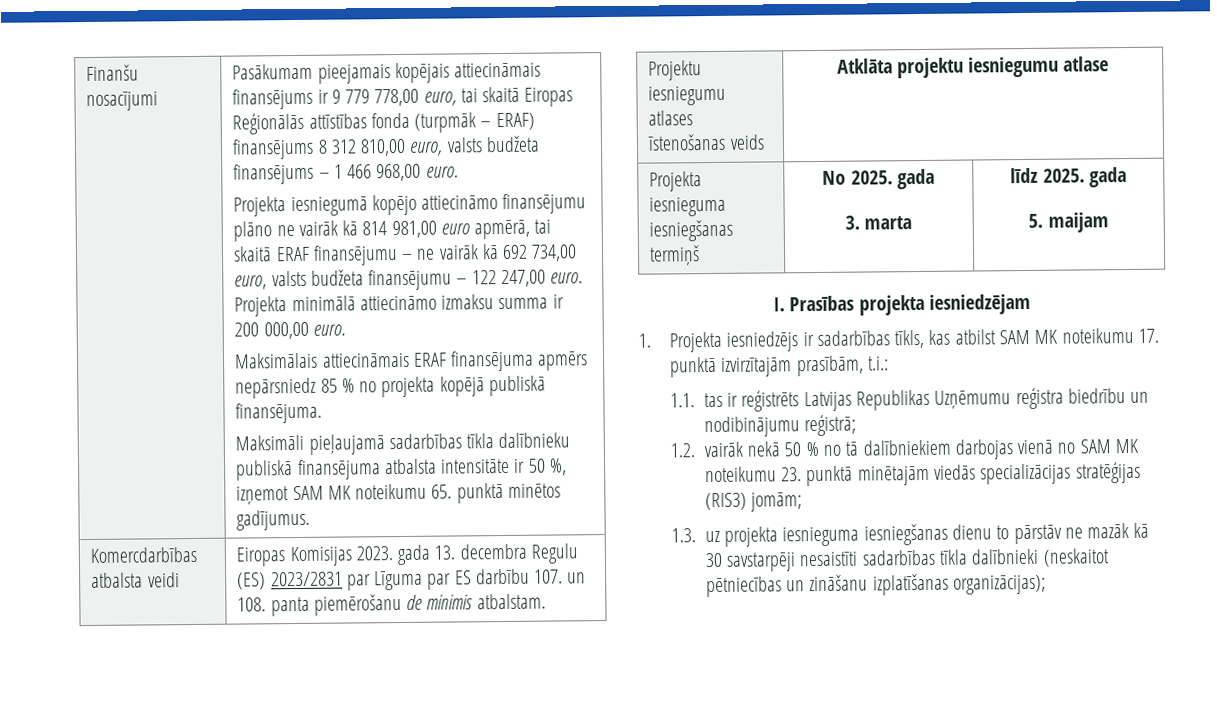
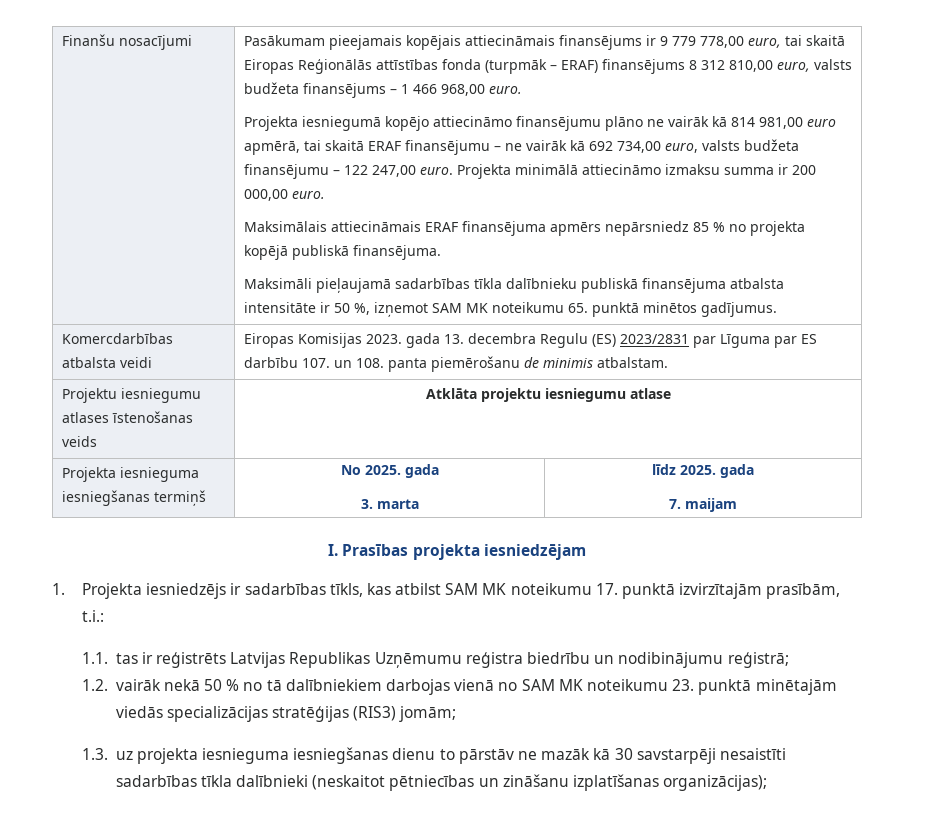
  Projekta iesnieguma iesniegšanas termiņš | No 2025. gada
  3. marta | līdz 2025. gada
- 5. maijam
+ 7. maijam

